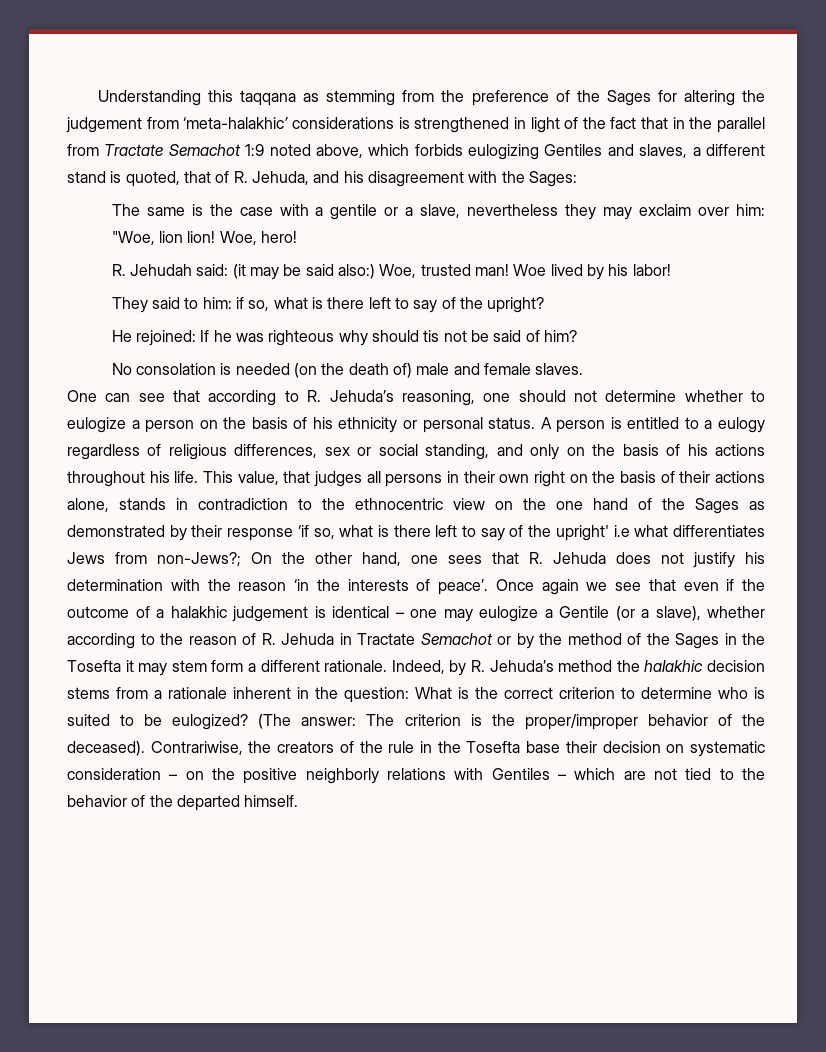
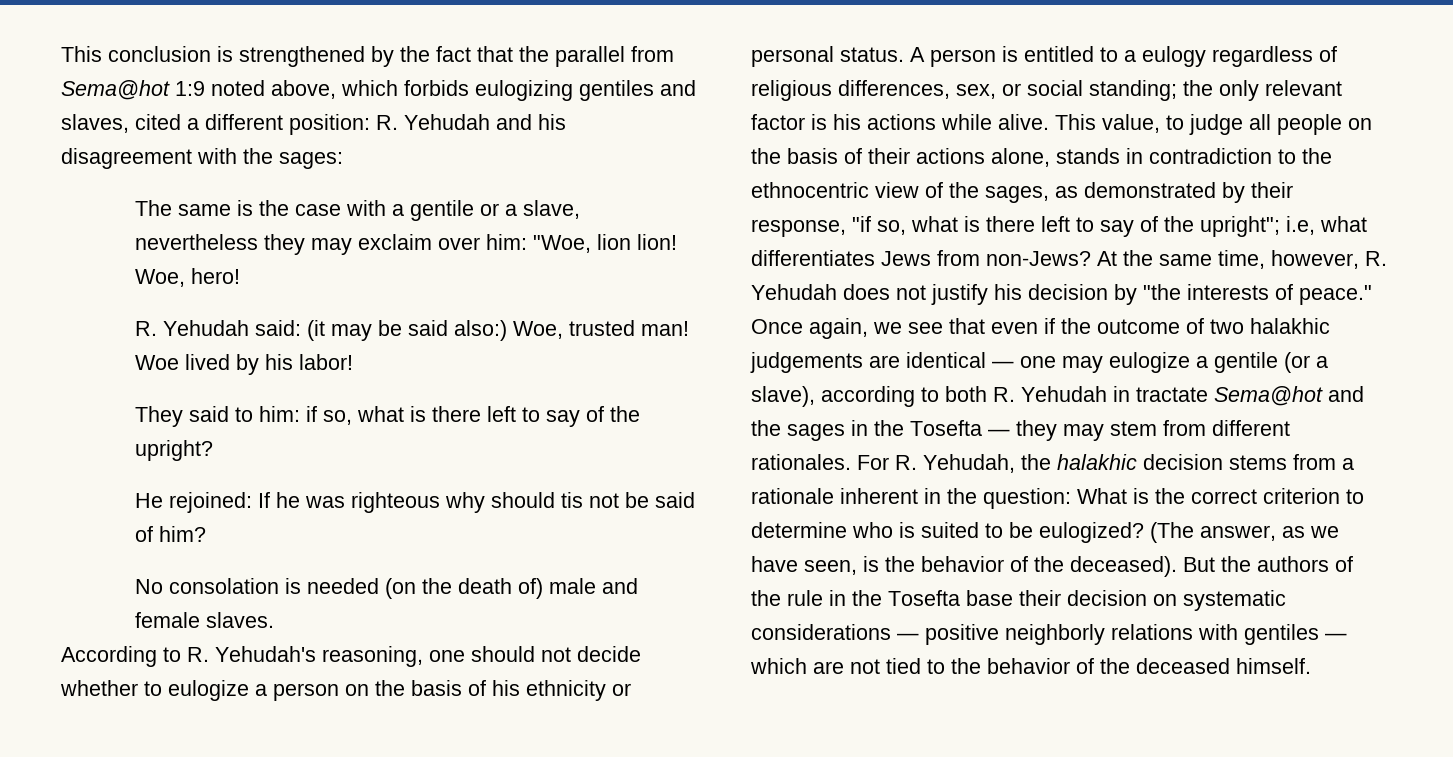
- Understanding this taqqana as stemming from the preference of the Sages for altering the judgement from ‘meta-halakhic’ considerations is strengthened in light of the fact that in the parallel from Tractate Semachot 1:9 noted above, which forbids eulogizing Gentiles and slaves, a different stand is quoted, that of R. Jehuda, and his disagreement with the Sages:
+ This conclusion is strengthened by the fact that the parallel from Sema@hot 1:9 noted above, which forbids eulogizing gentiles and slaves, cited a different position: R. Yehudah and his disagreement with the sages:
- R. Jehudah said: (it may be said also:) Woe, trusted man!
+ R. Yehudah said: (it may be said also:) Woe, trusted man!
- One can see that according to R. Jehuda’s reasoning, one should not determine whether to eulogize a person on the basis of his ethnicity or personal status.
+ According to R. Yehudah's reasoning, one should not decide whether to eulogize a person on the basis of his ethnicity or personal status.
- A person is entitled to a eulogy regardless of religious differences, sex or social standing, and only on the basis of his actions throughout his life. This value, that judges all persons in their own right on the basis of their actions alone, stands in contradiction to the ethnocentric view on the one hand of the Sages as demonstrated by their response ‘if so, what is there left to say of the upright' i.e what differentiates Jews from non-Jews?; On the other hand, one sees that R. Jehuda does not justify his determination with the reason ‘in the interests of peace’. Once again we see that even if the outcome of a halakhic judgement is identical – one may eulogize a Gentile (or a slave), whether according to the reason of R. Jehuda in Tractate Semachot or by the method of the Sages in the Tosefta it may stem form a different rationale. Indeed, by R. Jehuda’s method the halakhic decision stems from a rationale inherent in the question:
+ A person is entitled to a eulogy regardless of religious differences, sex, or social standing; the only relevant factor is his actions while alive. This value, to judge all people on the basis of their actions alone, stands in contradiction to the ethnocentric view of the sages, as demonstrated by their response, "if so, what is there left to say of the upright"; i.e, what differentiates Jews from non-Jews? At the same time, however, R. Yehudah does not justify his decision by "the interests of peace." Once again, we see that even if the outcome of two halakhic judgements are identical — one may eulogize a gentile (or a slave), according to both R. Yehudah in tractate Sema@hot and the sages in the Tosefta — they may stem from different rationales. For R. Yehudah, the halakhic decision stems from a rationale inherent in the question:
- (The answer: The criterion is the proper/improper behavior of the deceased).
+ (The answer, as we have seen, is the behavior of the deceased).
- Contrariwise, the creators of the rule in the Tosefta base their decision on systematic consideration – on the positive neighborly relations with Gentiles – which are not tied to the behavior of the departed himself.
+ But the authors of the rule in the Tosefta base their decision on systematic considerations — positive neighborly relations with gentiles — which are not tied to the behavior of the deceased himself.

